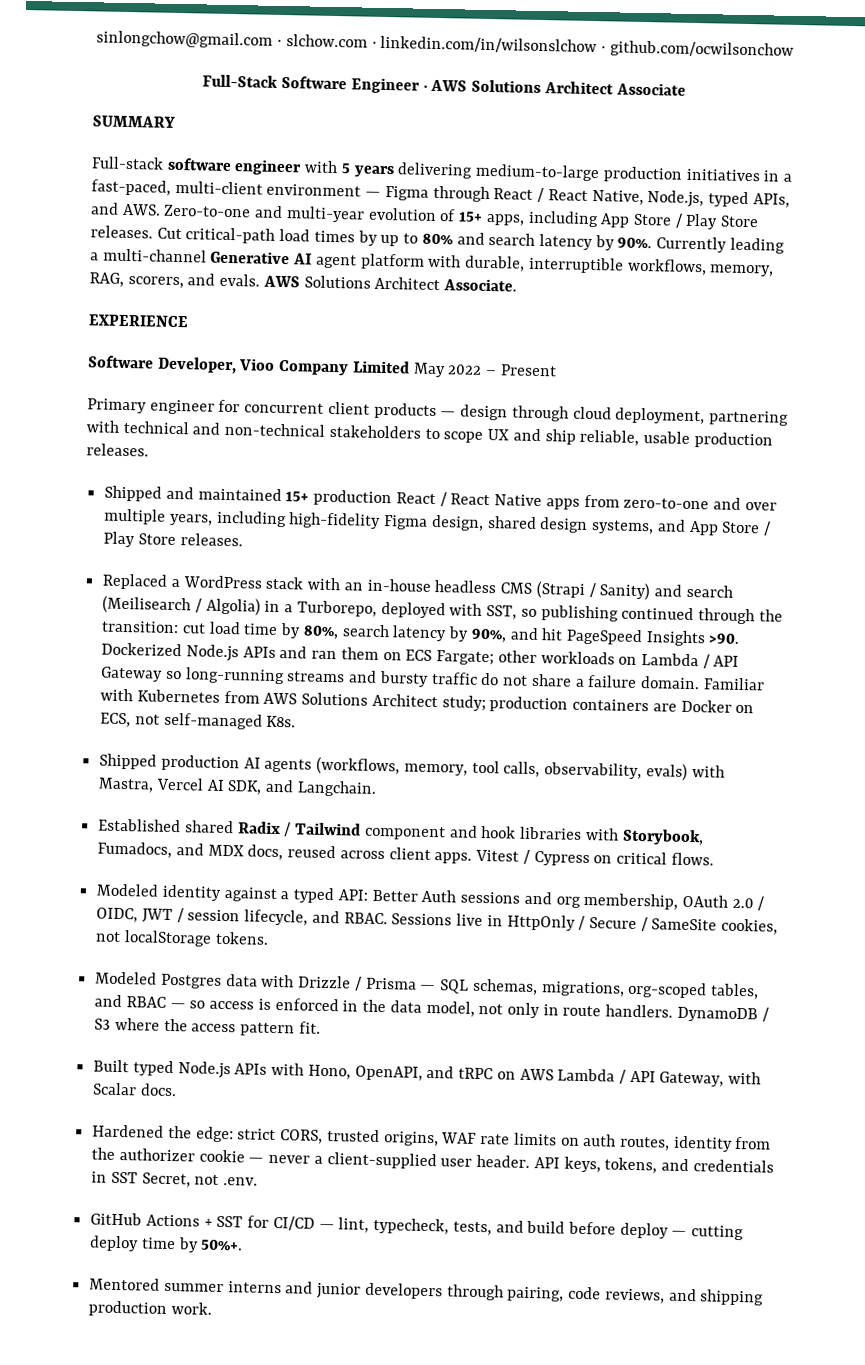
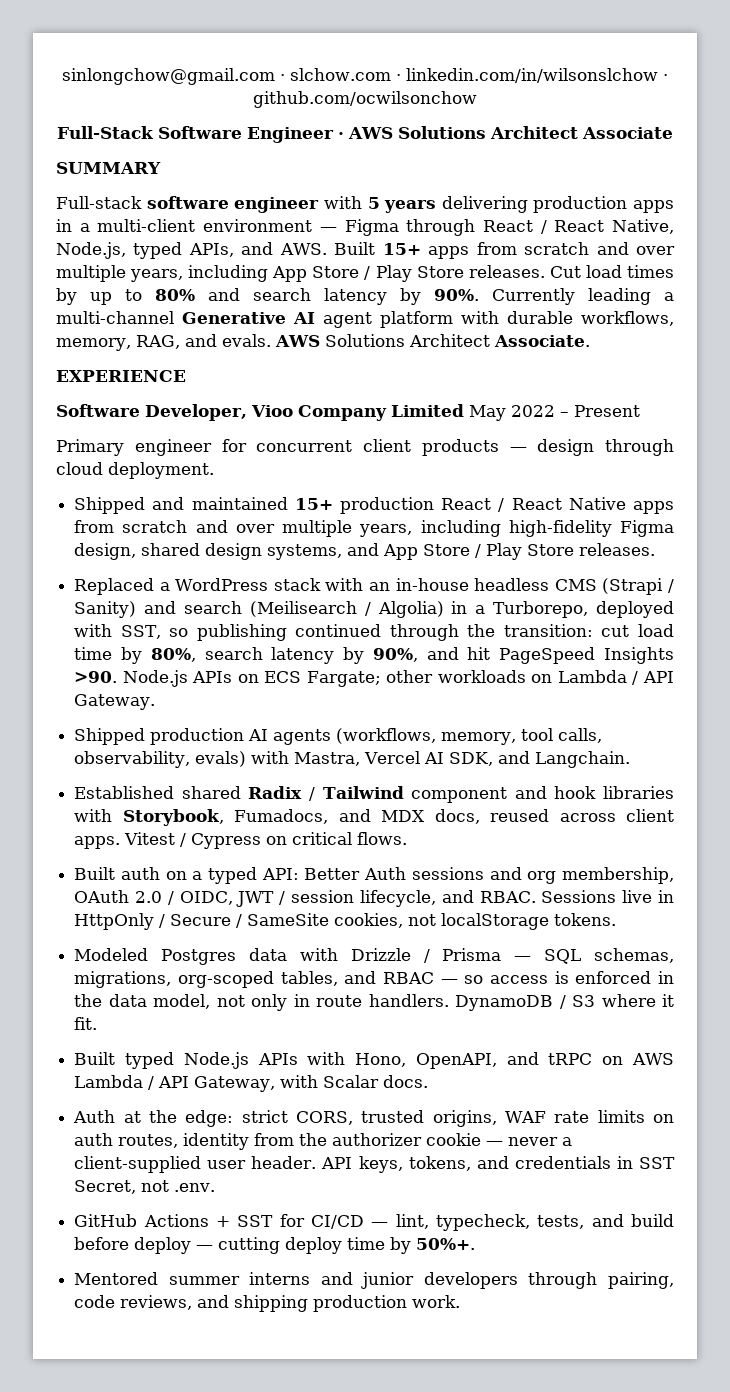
- Full-stack software engineer with 5 years delivering medium-to-large production initiatives in a fast-paced, multi-client environment — Figma through React / React Native, Node.js, typed APIs, and AWS. Zero-to-one and multi-year evolution of 15+ apps, including App Store / Play Store releases.
+ Full-stack software engineer with 5 years delivering production apps in a multi-client environment — Figma through React / React Native, Node.js, typed APIs, and AWS. Built 15+ apps from scratch and over multiple years, including App Store / Play Store releases.
- Cut critical-path load times by up to 80% and search latency by 90%.
+ Cut load times by up to 80% and search latency by 90%.
- Currently leading a multi-channel Generative AI agent platform with durable, interruptible workflows, memory, RAG, scorers, and evals.
+ Currently leading a multi-channel Generative AI agent platform with durable workflows, memory, RAG, and evals.
- Primary engineer for concurrent client products — design through cloud deployment, partnering with technical and non-technical stakeholders to scope UX and ship reliable, usable production releases.
+ Primary engineer for concurrent client products — design through cloud deployment.
- Shipped and maintained 15+ production React / React Native apps from zero-to-one and over multiple years, including high-fidelity Figma design, shared design systems, and App Store / Play Store releases.
+ Shipped and maintained 15+ production React / React Native apps from scratch and over multiple years, including high-fidelity Figma design, shared design systems, and App Store / Play Store releases.
- Dockerized Node.js APIs and ran them on ECS Fargate; other workloads on Lambda / API Gateway so long-running streams and bursty traffic do not share a failure domain. Familiar with Kubernetes from AWS Solutions Architect study; production containers are Docker on ECS, not self-managed K8s.
+ Node.js APIs on ECS Fargate; other workloads on Lambda / API Gateway.
- Modeled identity against a typed API: Better Auth sessions and org membership, OAuth 2.0 / OIDC, JWT / session lifecycle, and RBAC.
+ Built auth on a typed API: Better Auth sessions and org membership, OAuth 2.0 / OIDC, JWT / session lifecycle, and RBAC.
- DynamoDB / S3 where the access pattern fit.
+ DynamoDB / S3 where it fit.
- Hardened the edge: strict CORS, trusted origins, WAF rate limits on auth routes, identity from the authorizer cookie — never a client-supplied user header.
+ Auth at the edge: strict CORS, trusted origins, WAF rate limits on auth routes, identity from the authorizer cookie — never a client-supplied user header.

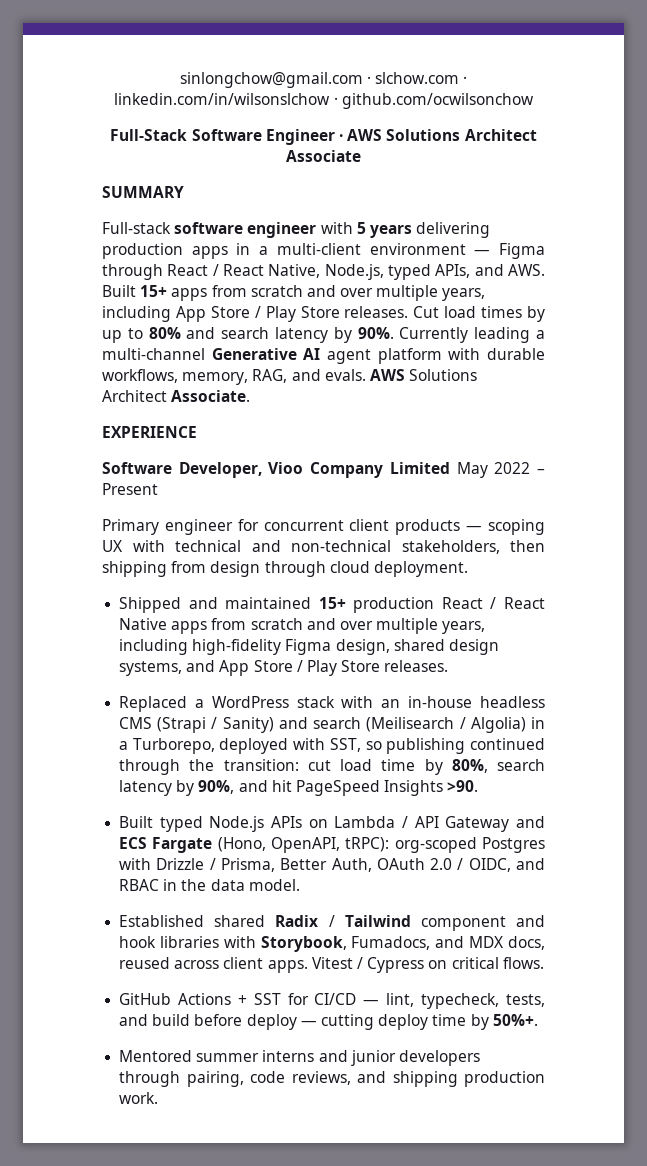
- Primary engineer for concurrent client products — design through cloud deployment.
+ Primary engineer for concurrent client products — scoping UX with technical and non-technical stakeholders, then shipping from design through cloud deployment.
- Replaced a WordPress stack with an in-house headless CMS (Strapi / Sanity) and search (Meilisearch / Algolia) in a Turborepo, deployed with SST, so publishing continued through the transition: cut load time by 80%, search latency by 90%, and hit PageSpeed Insights >90. Node.js APIs on ECS Fargate; other workloads on Lambda / API Gateway.
- Shipped production AI agents (workflows, memory, tool calls, observability, evals) with Mastra, Vercel AI SDK, and Langchain.
+ Replaced a WordPress stack with an in-house headless CMS (Strapi / Sanity) and search (Meilisearch / Algolia) in a Turborepo, deployed with SST, so publishing continued through the transition: cut load time by 80%, search latency by 90%, and hit PageSpeed Insights >90.
+ Built typed Node.js APIs on Lambda / API Gateway and ECS Fargate (Hono, OpenAPI, tRPC): org-scoped Postgres with Drizzle / Prisma, Better Auth, OAuth 2.0 / OIDC, and RBAC in the data model.
- Built auth on a typed API: Better Auth sessions and org membership, OAuth 2.0 / OIDC, JWT / session lifecycle, and RBAC. Sessions live in HttpOnly / Secure / SameSite cookies, not localStorage tokens.
- Modeled Postgres data with Drizzle / Prisma — SQL schemas, migrations, org-scoped tables, and RBAC — so access is enforced in the data model, not only in route handlers. DynamoDB / S3 where it fit.
- Built typed Node.js APIs with Hono, OpenAPI, and tRPC on AWS Lambda / API Gateway, with Scalar docs.
- Auth at the edge: strict CORS, trusted origins, WAF rate limits on auth routes, identity from the authorizer cookie — never a client-supplied user header. API keys, tokens, and credentials in SST Secret, not .env.

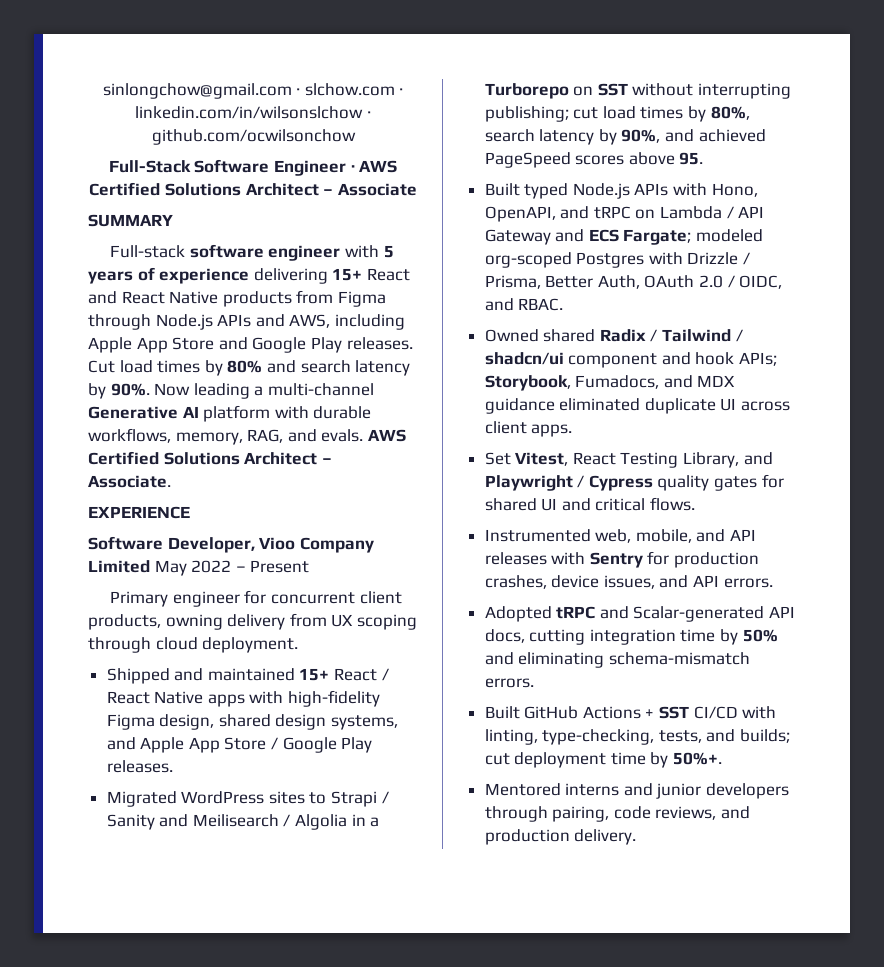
- Full-Stack Software Engineer · AWS Solutions Architect Associate
+ Full-Stack Software Engineer · AWS Certified Solutions Architect – Associate
- Full-stack software engineer with 5 years delivering production apps in a multi-client environment — Figma through React / React Native, Node.js, typed APIs, and AWS. Built 15+ apps from scratch and over multiple years, including App Store / Play Store releases.
+ Full-stack software engineer with 5 years of experience delivering 15+ React and React Native products from Figma through Node.js APIs and AWS, including Apple App Store and Google Play releases.
- Cut load times by up to 80% and search latency by 90%.
+ Cut load times by 80% and search latency by 90%.
- Currently leading a multi-channel Generative AI agent platform with durable workflows, memory, RAG, and evals.
+ Now leading a multi-channel Generative AI platform with durable workflows, memory, RAG, and evals.
- AWS Solutions Architect Associate.
+ AWS Certified Solutions Architect – Associate.
- Primary engineer for concurrent client products — scoping UX with technical and non-technical stakeholders, then shipping from design through cloud deployment.
+ Primary engineer for concurrent client products, owning delivery from UX scoping through cloud deployment.
- Shipped and maintained 15+ production React / React Native apps from scratch and over multiple years, including high-fidelity Figma design, shared design systems, and App Store / Play Store releases.
+ Shipped and maintained 15+ React / React Native apps with high-fidelity Figma design, shared design systems, and Apple App Store / Google Play releases.
- Replaced a WordPress stack with an in-house headless CMS (Strapi / Sanity) and search (Meilisearch / Algolia) in a Turborepo, deployed with SST, so publishing continued through the transition: cut load time by 80%, search latency by 90%, and hit PageSpeed Insights >90.
+ Migrated WordPress sites to Strapi / Sanity and Meilisearch / Algolia in a Turborepo on SST without interrupting publishing; cut load times by 80%, search latency by 90%, and achieved PageSpeed scores above 95.
- Built typed Node.js APIs on Lambda / API Gateway and ECS Fargate (Hono, OpenAPI, tRPC): org-scoped Postgres with Drizzle / Prisma, Better Auth, OAuth 2.0 / OIDC, and RBAC in the data model.
- Established shared Radix / Tailwind component and hook libraries with Storybook, Fumadocs, and MDX docs, reused across client apps. Vitest / Cypress on critical flows.
- GitHub Actions + SST for CI/CD — lint, typecheck, tests, and build before deploy — cutting deploy time by 50%+.
+ Built typed Node.js APIs with Hono, OpenAPI, and tRPC on Lambda / API Gateway and ECS Fargate; modeled org-scoped Postgres with Drizzle / Prisma, Better Auth, OAuth 2.0 / OIDC, and RBAC.
+ Owned shared Radix / Tailwind / shadcn/ui component and hook APIs; Storybook, Fumadocs, and MDX guidance eliminated duplicate UI across client apps.
+ Set Vitest, React Testing Library, and Playwright / Cypress quality gates for shared UI and critical flows.
+ Instrumented web, mobile, and API releases with Sentry for production crashes, device issues, and API errors.
+ Adopted tRPC and Scalar-generated API docs, cutting integration time by 50% and eliminating schema-mismatch errors.
+ Built GitHub Actions + SST CI/CD with linting, type-checking, tests, and builds; cut deployment time by 50%+.
- Mentored summer interns and junior developers through pairing, code reviews, and shipping production work.
+ Mentored interns and junior developers through pairing, code reviews, and production delivery.

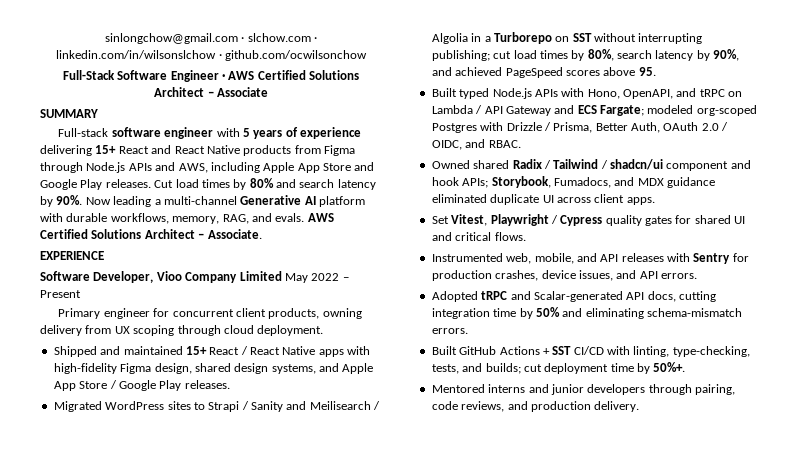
- Set Vitest, React Testing Library, and Playwright / Cypress quality gates for shared UI and critical flows.
+ Set Vitest, Playwright / Cypress quality gates for shared UI and critical flows.

